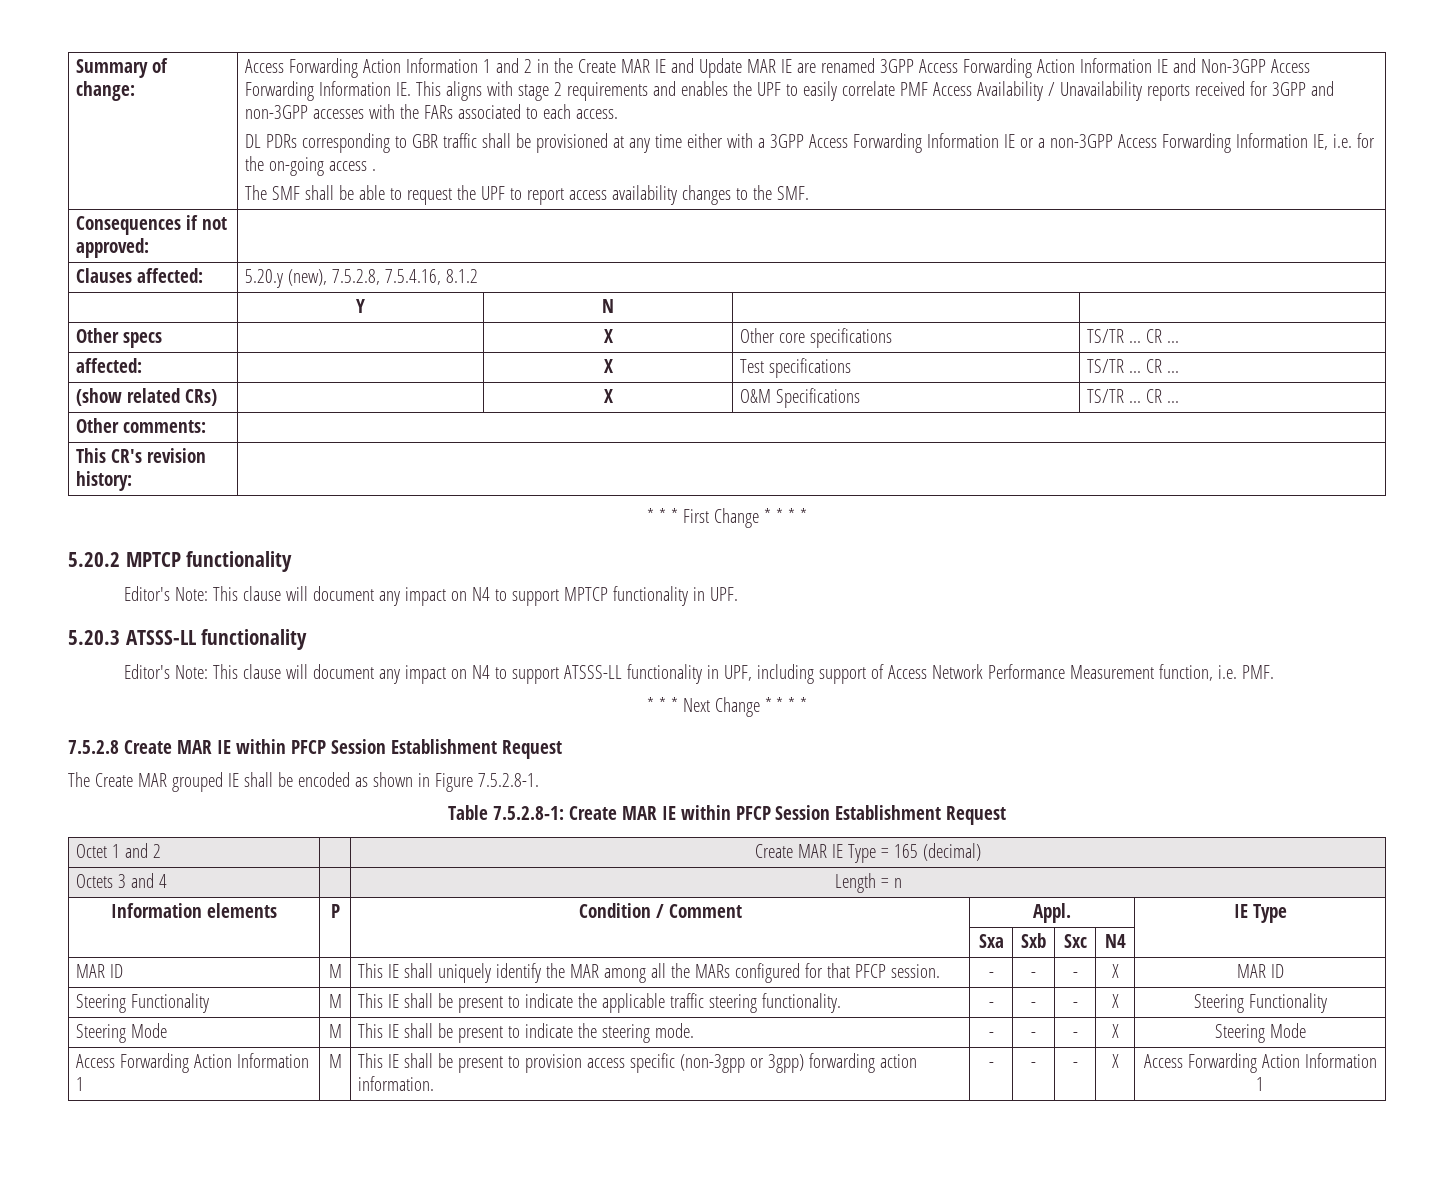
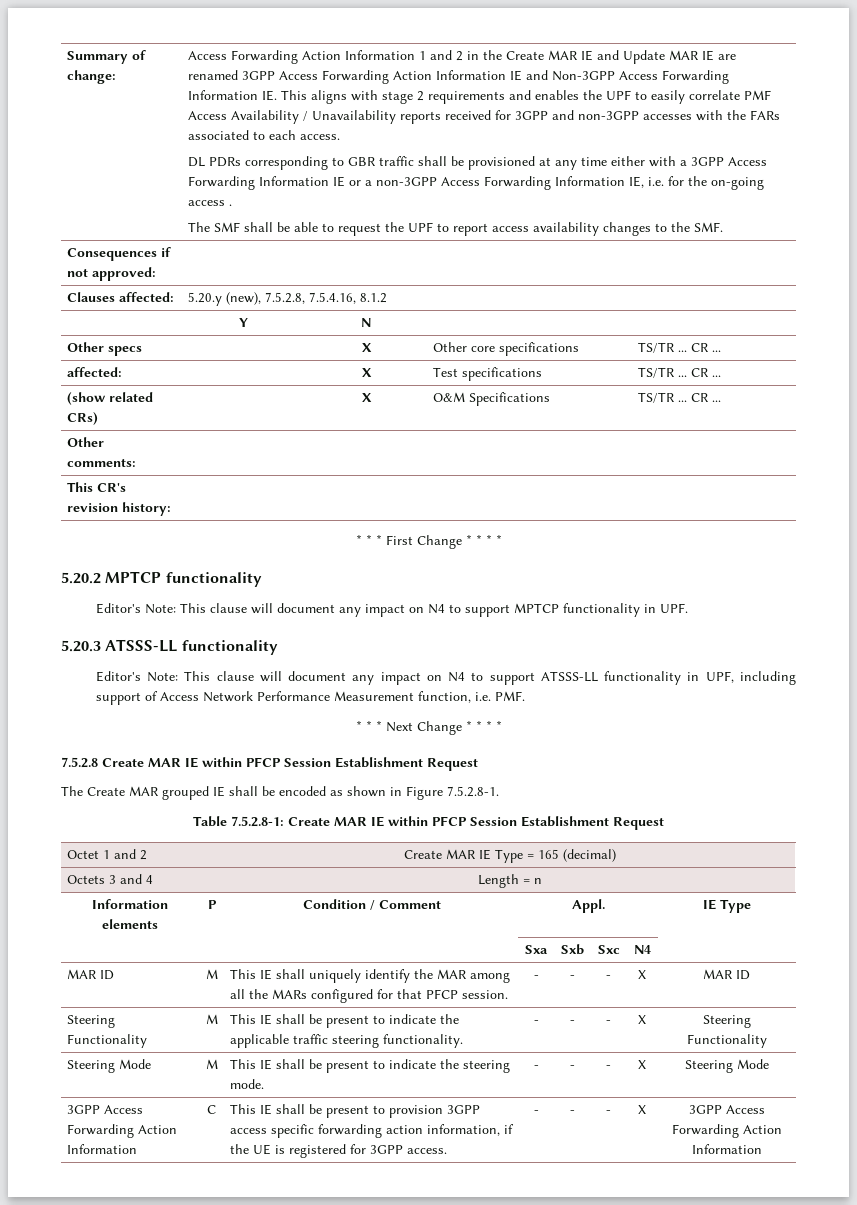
- Access Forwarding Action Information 1 | M | This IE shall be present to provision access specific (non-3gpp or 3gpp) forwarding action information. | - | - | - | X | Access Forwarding Action Information 1
+ 3GPP Access Forwarding Action Information | C | This IE shall be present to provision 3GPP access specific forwarding action information, if the UE is registered for 3GPP access. | - | - | - | X | 3GPP Access Forwarding Action Information

